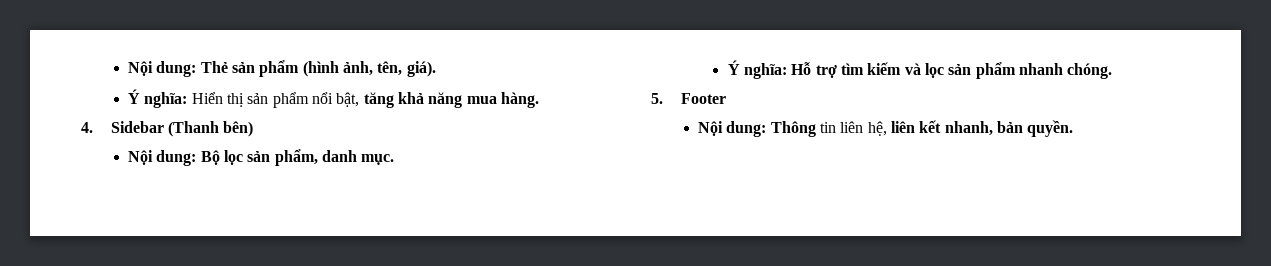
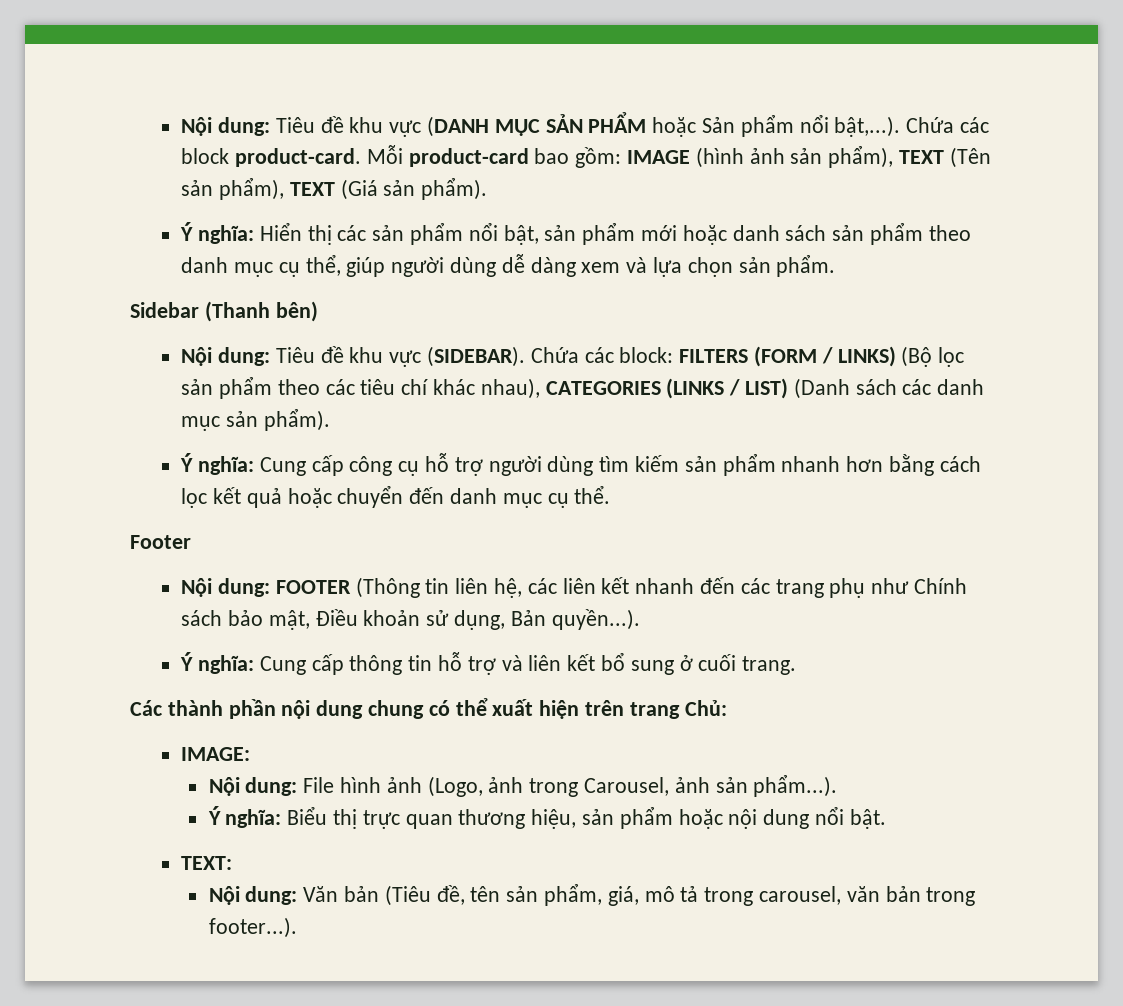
- Nội dung: Thẻ sản phẩm (hình ảnh, tên, giá).
+ Nội dung: Tiêu đề khu vực (DANH MỤC SẢN PHẨM hoặc Sản phẩm nổi bật,...). Chứa các block product-card. Mỗi product-card bao gồm: IMAGE (hình ảnh sản phẩm), TEXT (Tên sản phẩm), TEXT (Giá sản phẩm).
- Ý nghĩa: Hiển thị sản phẩm nổi bật, tăng khả năng mua hàng.
- 4. Sidebar (Thanh bên)
+ Ý nghĩa: Hiển thị các sản phẩm nổi bật, sản phẩm mới hoặc danh sách sản phẩm theo danh mục cụ thể, giúp người dùng dễ dàng xem và lựa chọn sản phẩm.
+ Sidebar (Thanh bên)
- Nội dung: Bộ lọc sản phẩm, danh mục.
- Ý nghĩa: Hỗ trợ tìm kiếm và lọc sản phẩm nhanh chóng.
- 5. Footer
+ Nội dung: Tiêu đề khu vực (SIDEBAR). Chứa các block: FILTERS (FORM / LINKS) (Bộ lọc sản phẩm theo các tiêu chí khác nhau), CATEGORIES (LINKS / LIST) (Danh sách các danh mục sản phẩm).
+ Ý nghĩa: Cung cấp công cụ hỗ trợ người dùng tìm kiếm sản phẩm nhanh hơn bằng cách lọc kết quả hoặc chuyển đến danh mục cụ thể.
+ Footer
- Nội dung: Thông tin liên hệ, liên kết nhanh, bản quyền.
+ Nội dung: FOOTER (Thông tin liên hệ, các liên kết nhanh đến các trang phụ như Chính sách bảo mật, Điều khoản sử dụng, Bản quyền...).
+ Ý nghĩa: Cung cấp thông tin hỗ trợ và liên kết bổ sung ở cuối trang.
+ Các thành phần nội dung chung có thể xuất hiện trên trang Chủ:
+ IMAGE:
+ Nội dung: File hình ảnh (Logo, ảnh trong Carousel, ảnh sản phẩm...).
+ Ý nghĩa: Biểu thị trực quan thương hiệu, sản phẩm hoặc nội dung nổi bật.
+ TEXT:
+ Nội dung: Văn bản (Tiêu đề, tên sản phẩm, giá, mô tả trong carousel, văn bản trong footer...).

